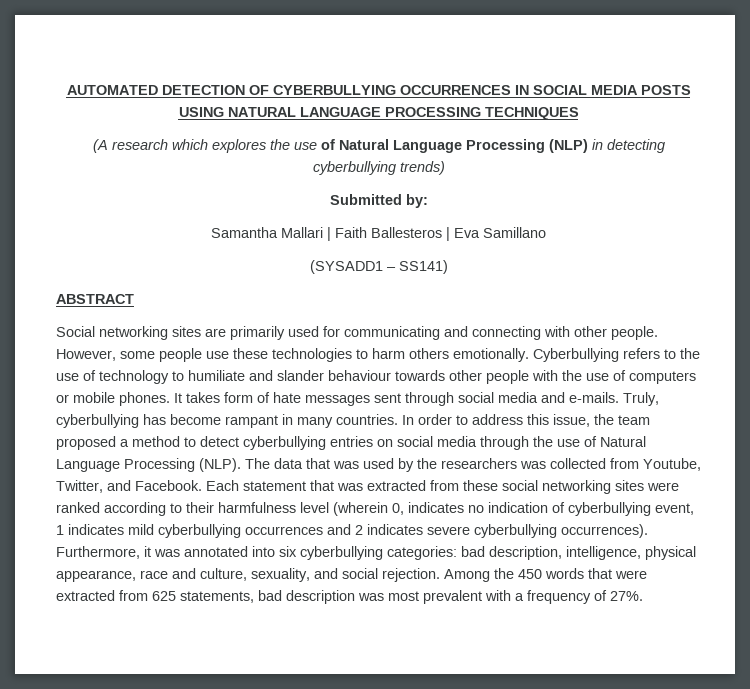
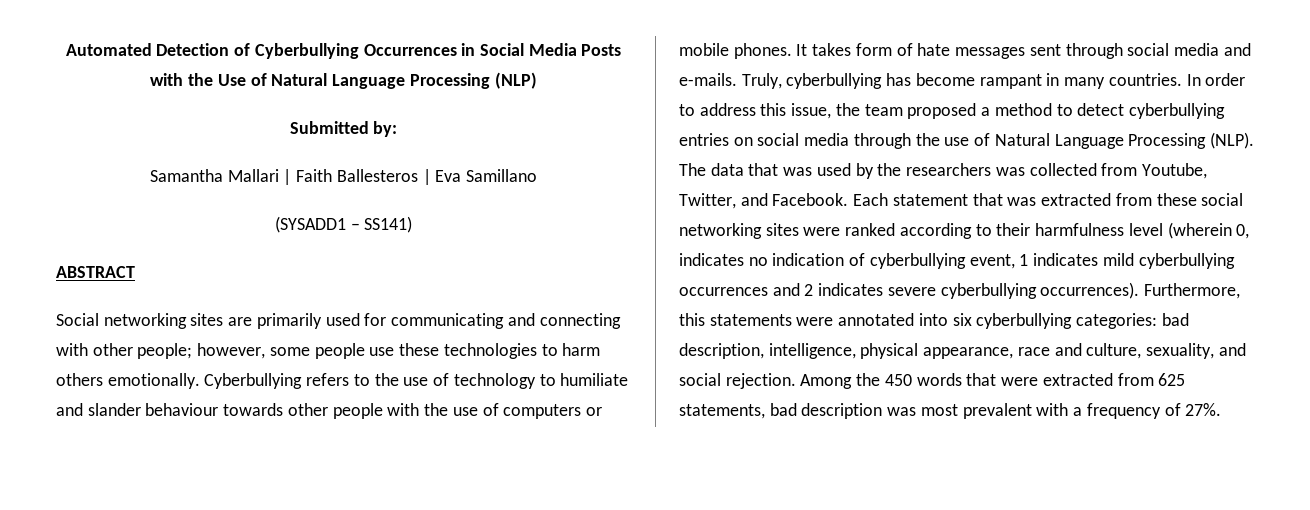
- AUTOMATED DETECTION OF CYBERBULLYING OCCURRENCES IN SOCIAL MEDIA POSTS USING NATURAL LANGUAGE PROCESSING TECHNIQUES
- (A research which explores the use of Natural Language Processing (NLP) in detecting cyberbullying trends)
+ Automated Detection of Cyberbullying Occurrences in Social Media Posts with the Use of Natural Language Processing (NLP)
- Social networking sites are primarily used for communicating and connecting with other people. However, some people use these technologies to harm others emotionally.
+ Social networking sites are primarily used for communicating and connecting with other people; however, some people use these technologies to harm others emotionally.
- Furthermore, it was annotated into six cyberbullying categories: bad description, intelligence, physical appearance, race and culture, sexuality, and social rejection.
+ Furthermore, this statements were annotated into six cyberbullying categories: bad description, intelligence, physical appearance, race and culture, sexuality, and social rejection.

